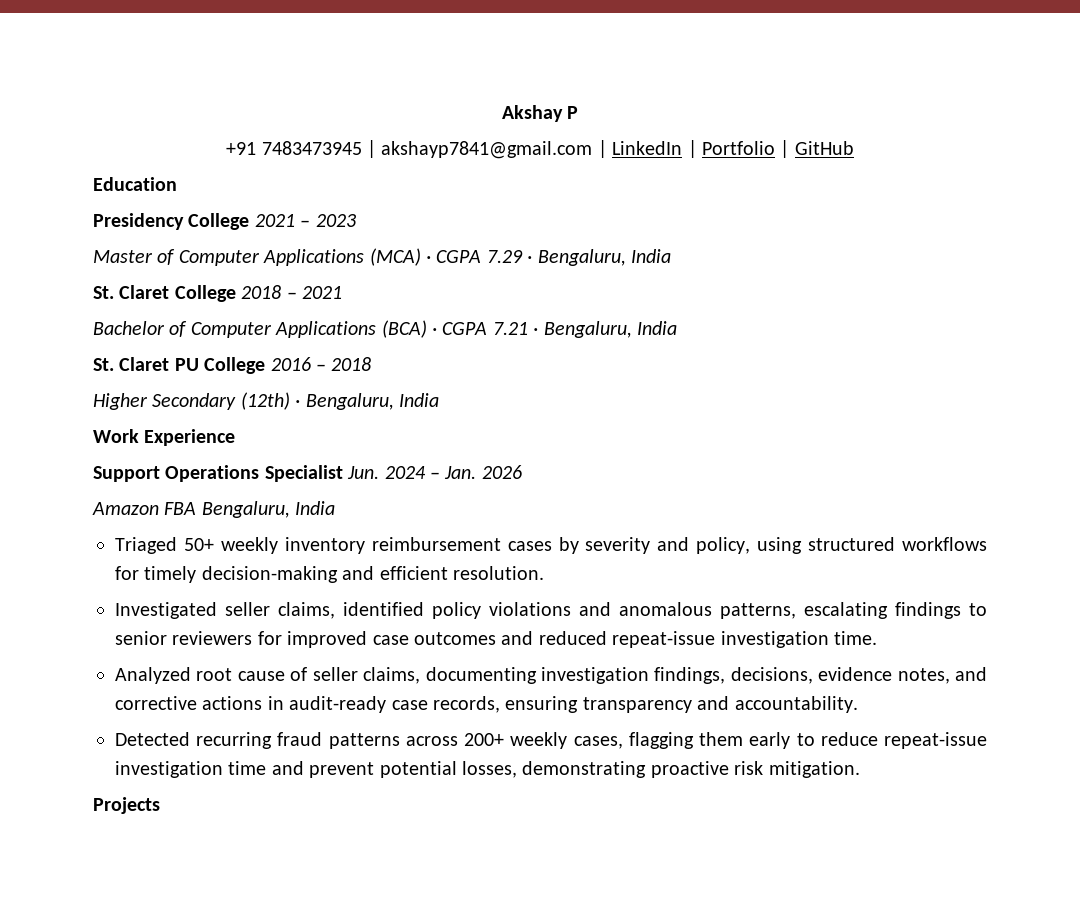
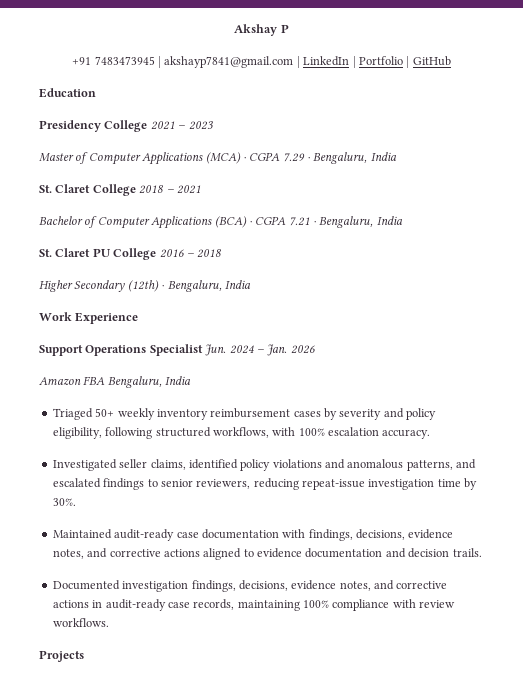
- Triaged 50+ weekly inventory reimbursement cases by severity and policy, using structured workflows for timely decision-making and efficient resolution.
+ Triaged 50+ weekly inventory reimbursement cases by severity and policy eligibility, following structured workflows, with 100% escalation accuracy.
- Investigated seller claims, identified policy violations and anomalous patterns, escalating findings to senior reviewers for improved case outcomes and reduced repeat-issue investigation time.
- Analyzed root cause of seller claims, documenting investigation findings, decisions, evidence notes, and corrective actions in audit-ready case records, ensuring transparency and accountability.
- Detected recurring fraud patterns across 200+ weekly cases, flagging them early to reduce repeat-issue investigation time and prevent potential losses, demonstrating proactive risk mitigation.
+ Investigated seller claims, identified policy violations and anomalous patterns, and escalated findings to senior reviewers, reducing repeat-issue investigation time by 30%.
+ Maintained audit-ready case documentation with findings, decisions, evidence notes, and corrective actions aligned to evidence documentation and decision trails.
+ Documented investigation findings, decisions, evidence notes, and corrective actions in audit-ready case records, maintaining 100% compliance with review workflows.

